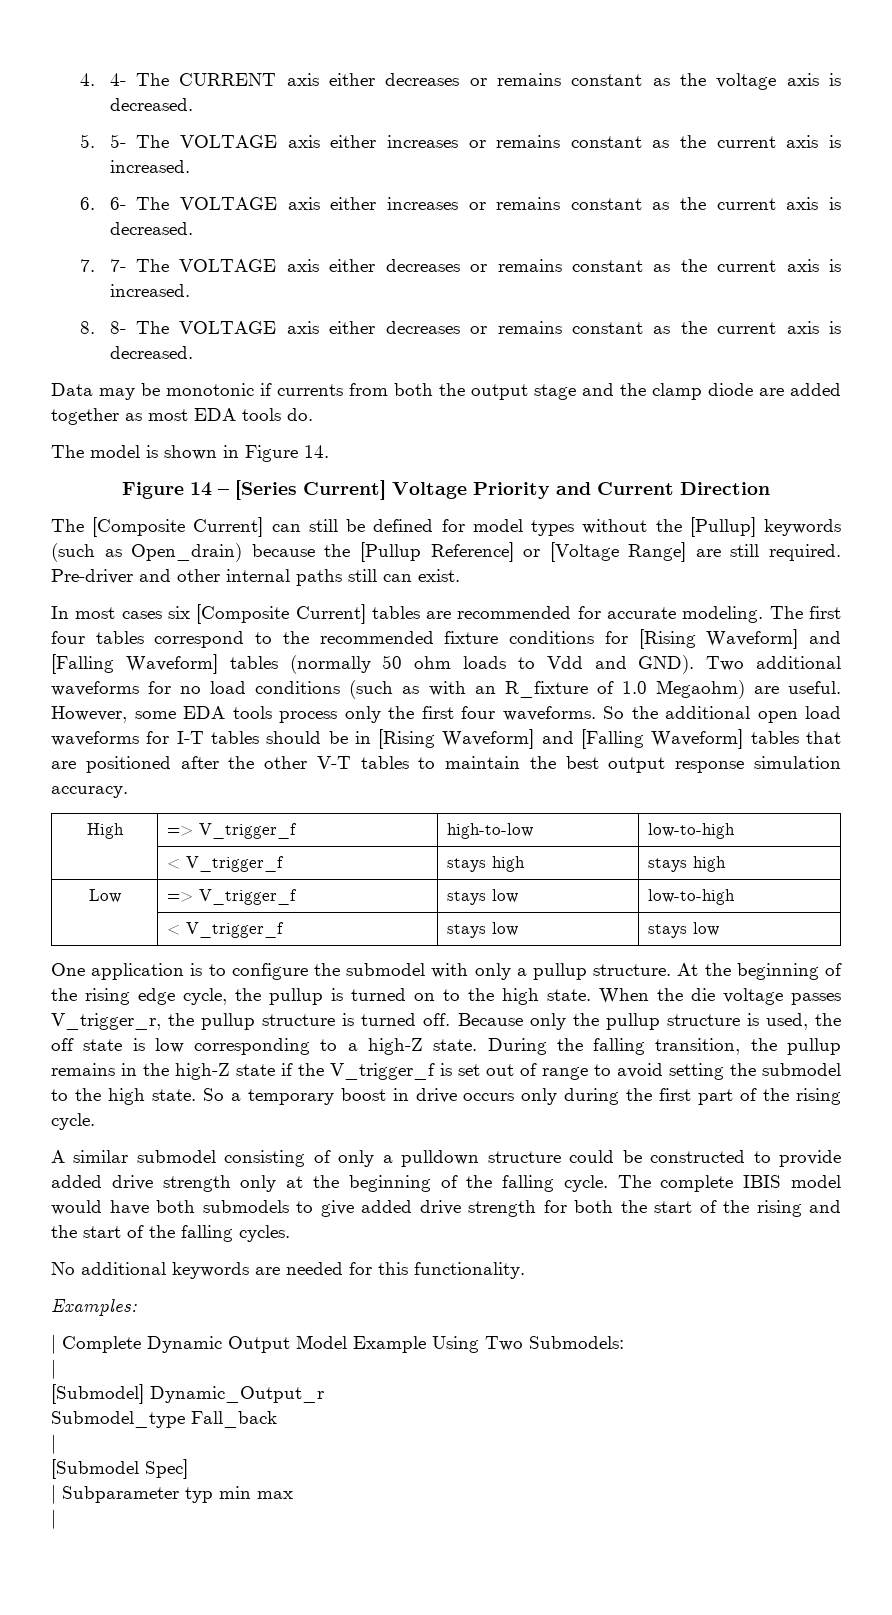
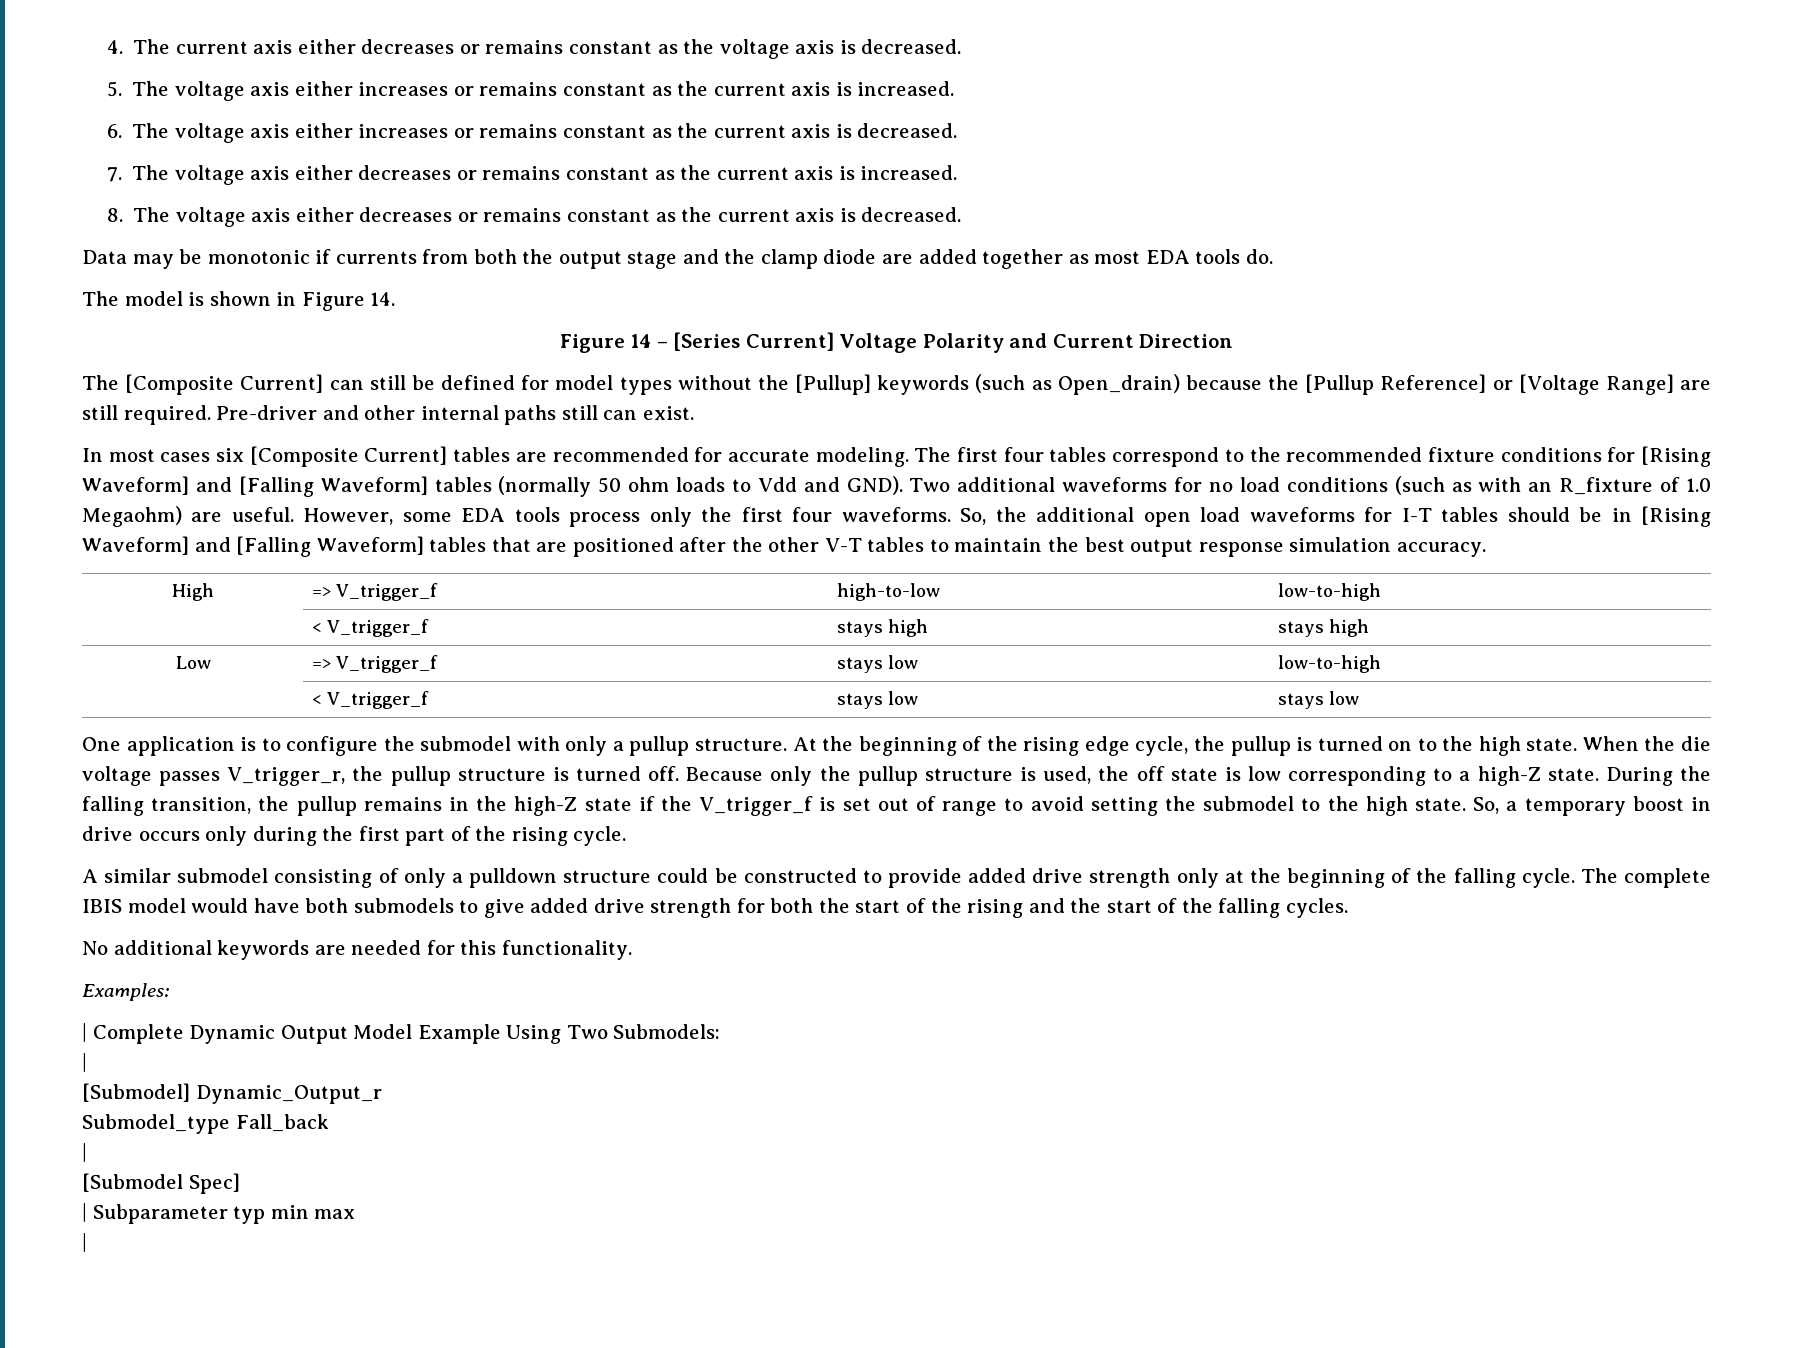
- 4. 4- The CURRENT axis either decreases or remains constant as the voltage axis is decreased.
+ 4. The current axis either decreases or remains constant as the voltage axis is decreased.
- 5. 5- The VOLTAGE axis either increases or remains constant as the current axis is increased.
+ 5. The voltage axis either increases or remains constant as the current axis is increased.
- 6. 6- The VOLTAGE axis either increases or remains constant as the current axis is decreased.
+ 6. The voltage axis either increases or remains constant as the current axis is decreased.
- 7. 7- The VOLTAGE axis either decreases or remains constant as the current axis is increased.
+ 7. The voltage axis either decreases or remains constant as the current axis is increased.
- 8. 8- The VOLTAGE axis either decreases or remains constant as the current axis is decreased.
+ 8. The voltage axis either decreases or remains constant as the current axis is decreased.
- Figure 14 – [Series Current] Voltage Priority and Current Direction
+ Figure 14 – [Series Current] Voltage Polarity and Current Direction
- So the additional open load waveforms for I-T tables should be in [Rising Waveform] and [Falling Waveform] tables that are positioned after the other V-T tables to maintain the best output response simulation accuracy.
+ So, the additional open load waveforms for I-T tables should be in [Rising Waveform] and [Falling Waveform] tables that are positioned after the other V-T tables to maintain the best output response simulation accuracy.
- So a temporary boost in drive occurs only during the first part of the rising cycle.
+ So, a temporary boost in drive occurs only during the first part of the rising cycle.

